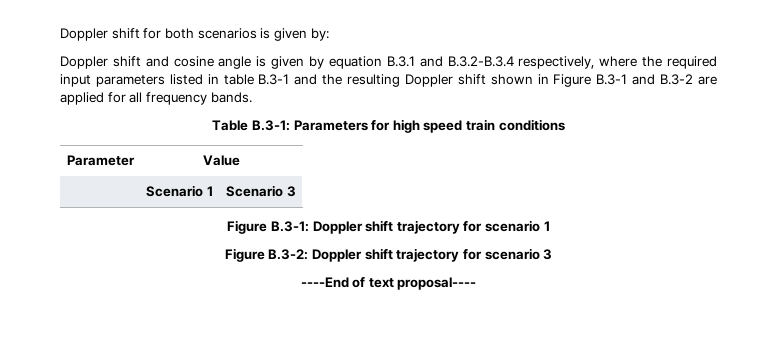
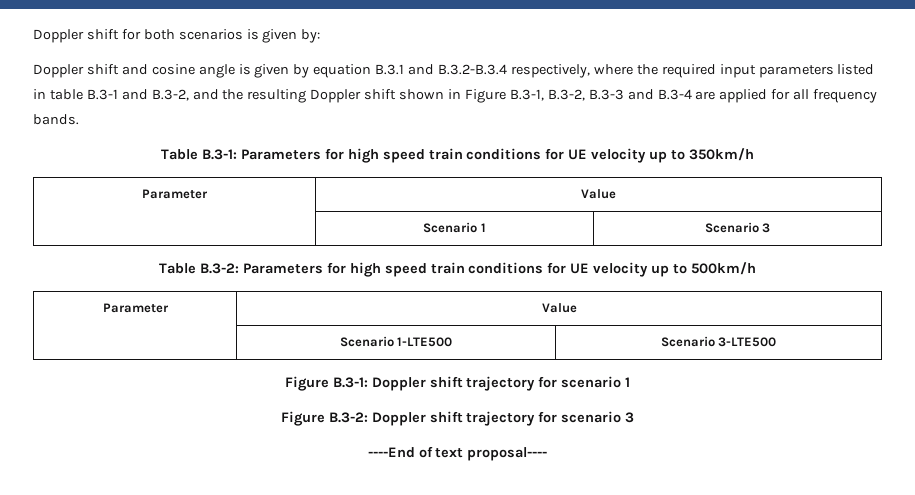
- Doppler shift and cosine angle is given by equation B.3.1 and B.3.2-B.3.4 respectively, where the required input parameters listed in table B.3-1 and the resulting Doppler shift shown in Figure B.3-1 and B.3-2 are applied for all frequency bands.
+ Doppler shift and cosine angle is given by equation B.3.1 and B.3.2-B.3.4 respectively, where the required input parameters listed in table B.3-1 and B.3-2, and the resulting Doppler shift shown in Figure B.3-1, B.3-2, B.3-3 and B.3-4 are applied for all frequency bands.
- Table B.3-1: Parameters for high speed train conditions
+ Table B.3-1: Parameters for high speed train conditions for UE velocity up to 350km/h
+ Table B.3-2: Parameters for high speed train conditions for UE velocity up to 500km/h
+ Parameter | Value
+ | Scenario 1-LTE500 | Scenario 3-LTE500

